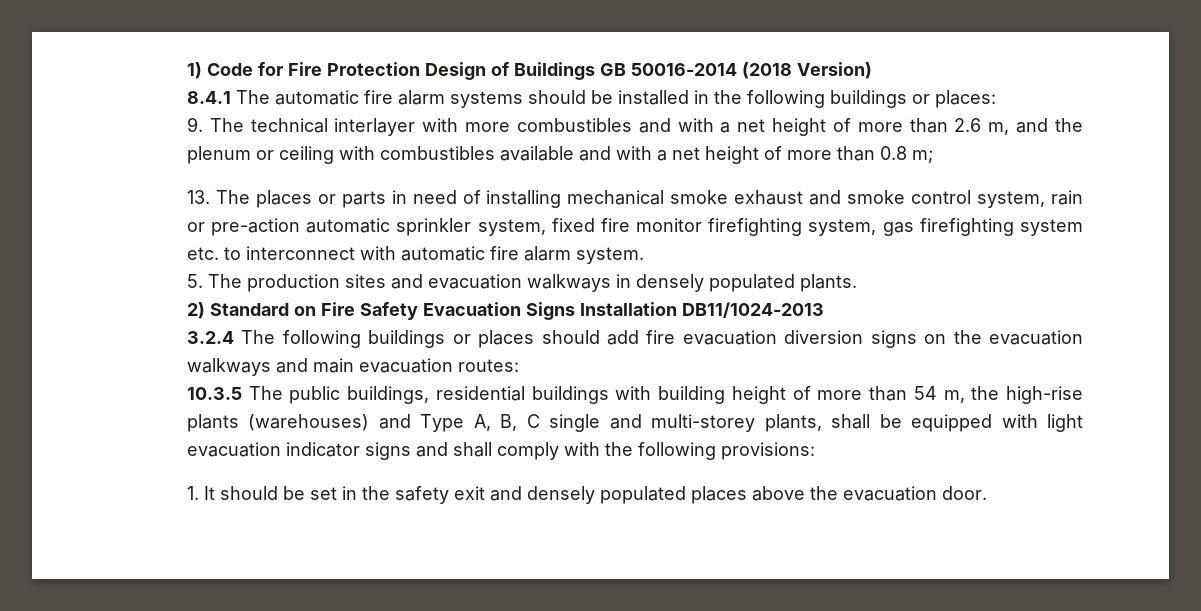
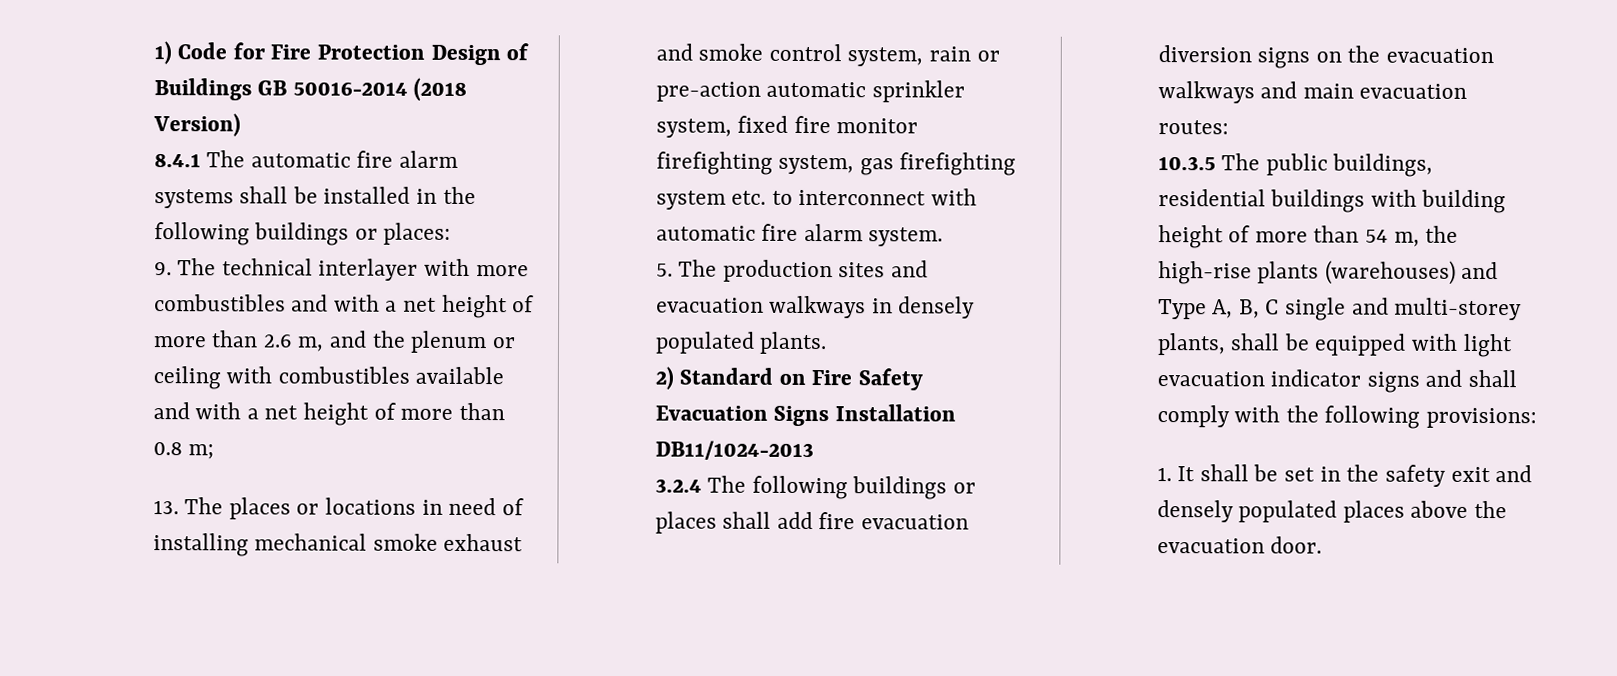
- 8.4.1 The automatic fire alarm systems should be installed in the following buildings or places:
+ 8.4.1 The automatic fire alarm systems shall be installed in the following buildings or places:
- 13. The places or parts in need of installing mechanical smoke exhaust and smoke control system, rain or pre-action automatic sprinkler system, fixed fire monitor firefighting system, gas firefighting system etc. to interconnect with automatic fire alarm system.
+ 13. The places or locations in need of installing mechanical smoke exhaust and smoke control system, rain or pre-action automatic sprinkler system, fixed fire monitor firefighting system, gas firefighting system etc. to interconnect with automatic fire alarm system.
- 3.2.4 The following buildings or places should add fire evacuation diversion signs on the evacuation walkways and main evacuation routes:
+ 3.2.4 The following buildings or places shall add fire evacuation diversion signs on the evacuation walkways and main evacuation routes:
- 1. It should be set in the safety exit and densely populated places above the evacuation door.
+ 1. It shall be set in the safety exit and densely populated places above the evacuation door.

